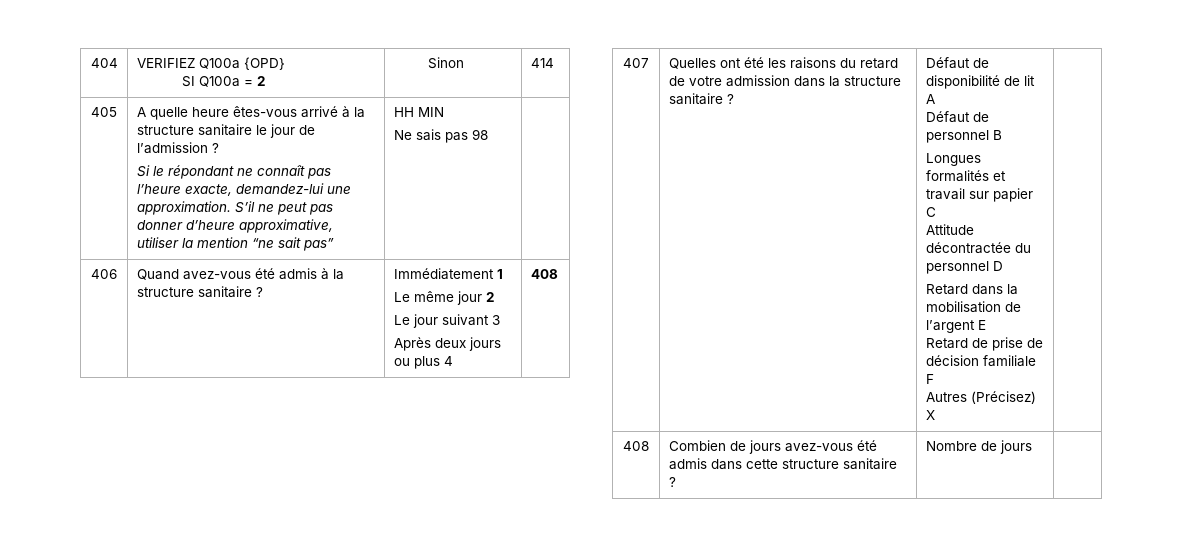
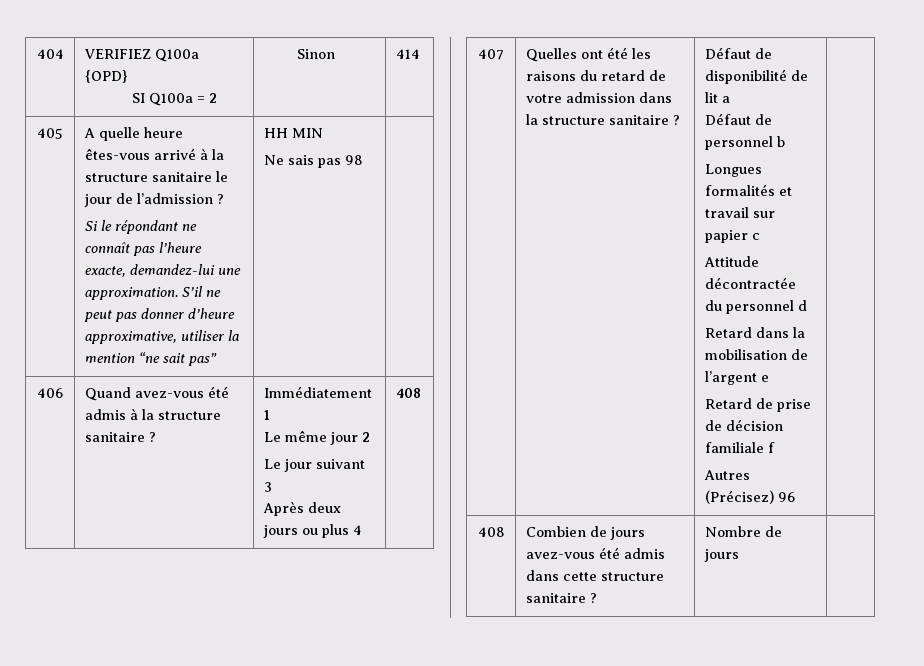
- Défaut de disponibilité de lit A
+ Défaut de disponibilité de lit a
- Défaut de personnel B
+ Défaut de personnel b
- Longues formalités et travail sur papier C
+ Longues formalités et travail sur papier c
- Attitude décontractée du personnel D
+ Attitude décontractée du personnel d
- Retard dans la mobilisation de l’argent E
+ Retard dans la mobilisation de l’argent e
- Retard de prise de décision familiale F
+ Retard de prise de décision familiale f
- Autres (Précisez) X
+ Autres (Précisez) 96

